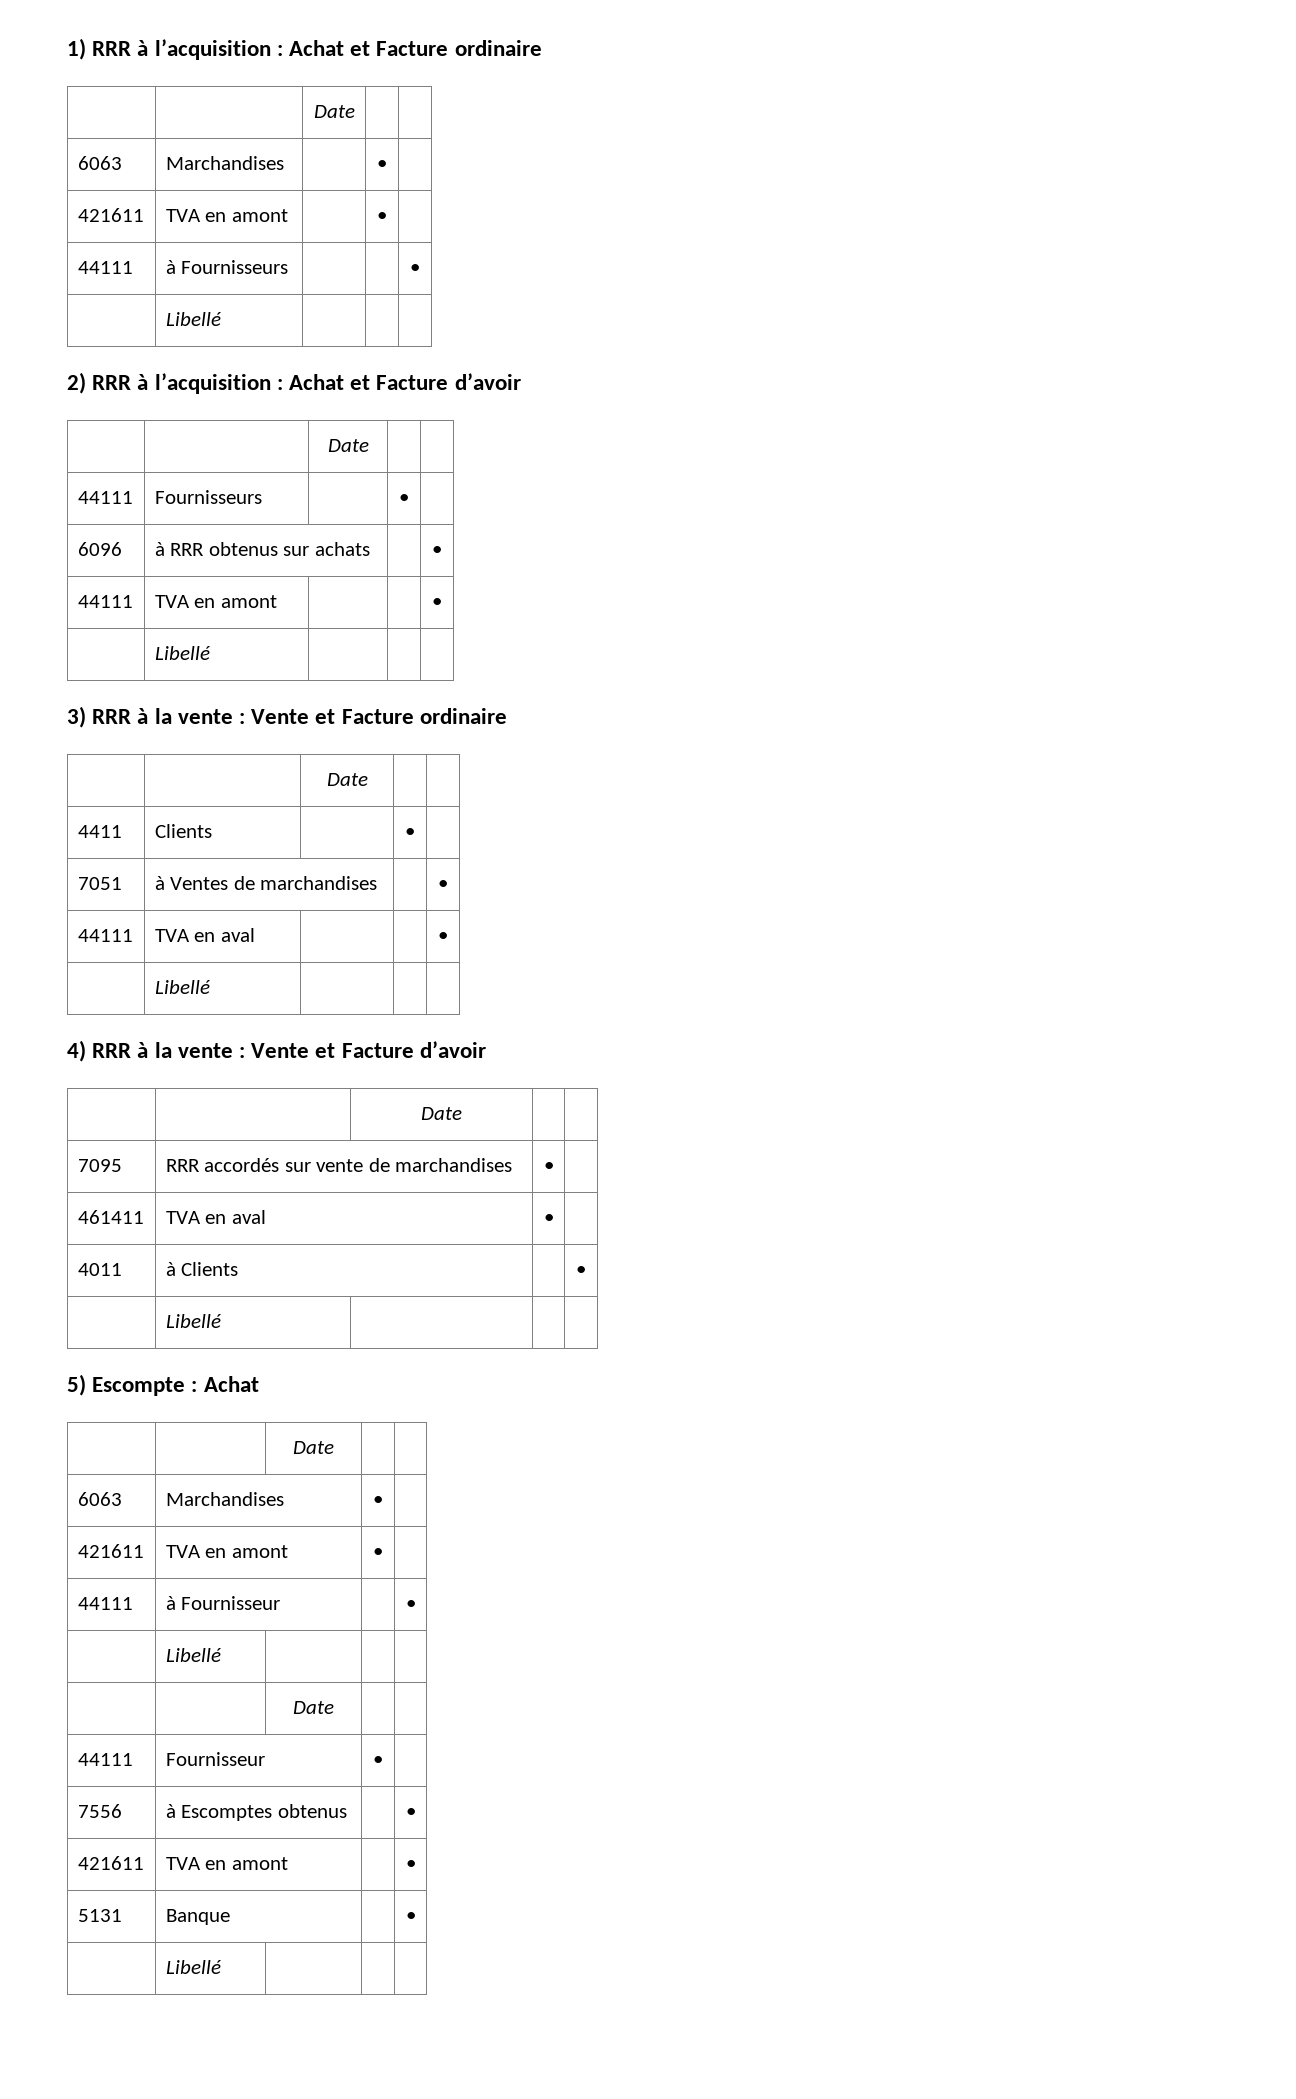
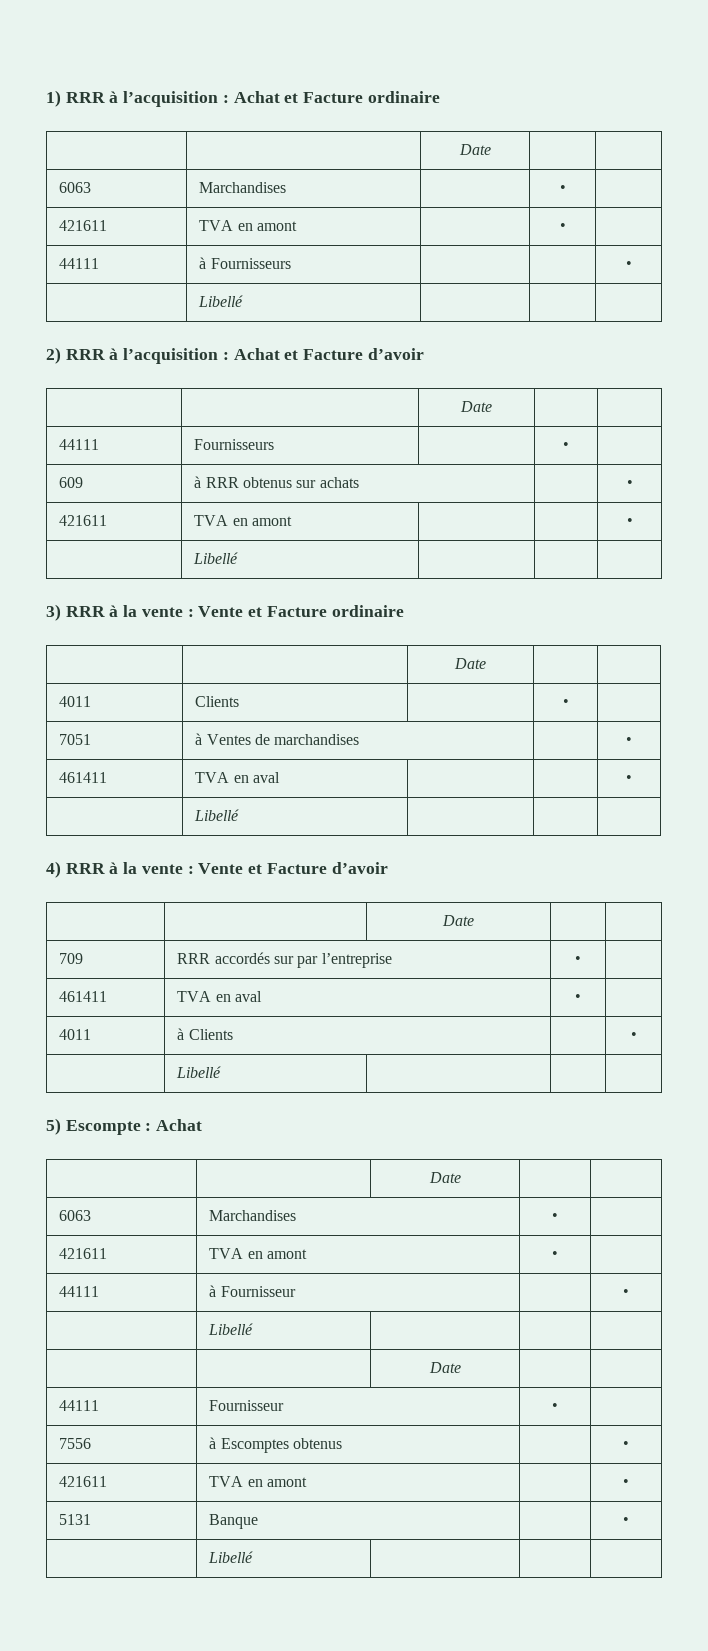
- 6096 | à RRR obtenus sur achats | | •
+ 609 | à RRR obtenus sur achats | | •
- 44111 | TVA en amont | | | •
+ 421611 | TVA en amont | | | •
- 4411 | Clients | | • |
+ 4011 | Clients | | • |
- 44111 | TVA en aval | | | •
+ 461411 | TVA en aval | | | •
- 7095 | RRR accordés sur vente de marchandises | • |
+ 709 | RRR accordés sur par l’entreprise | • |

